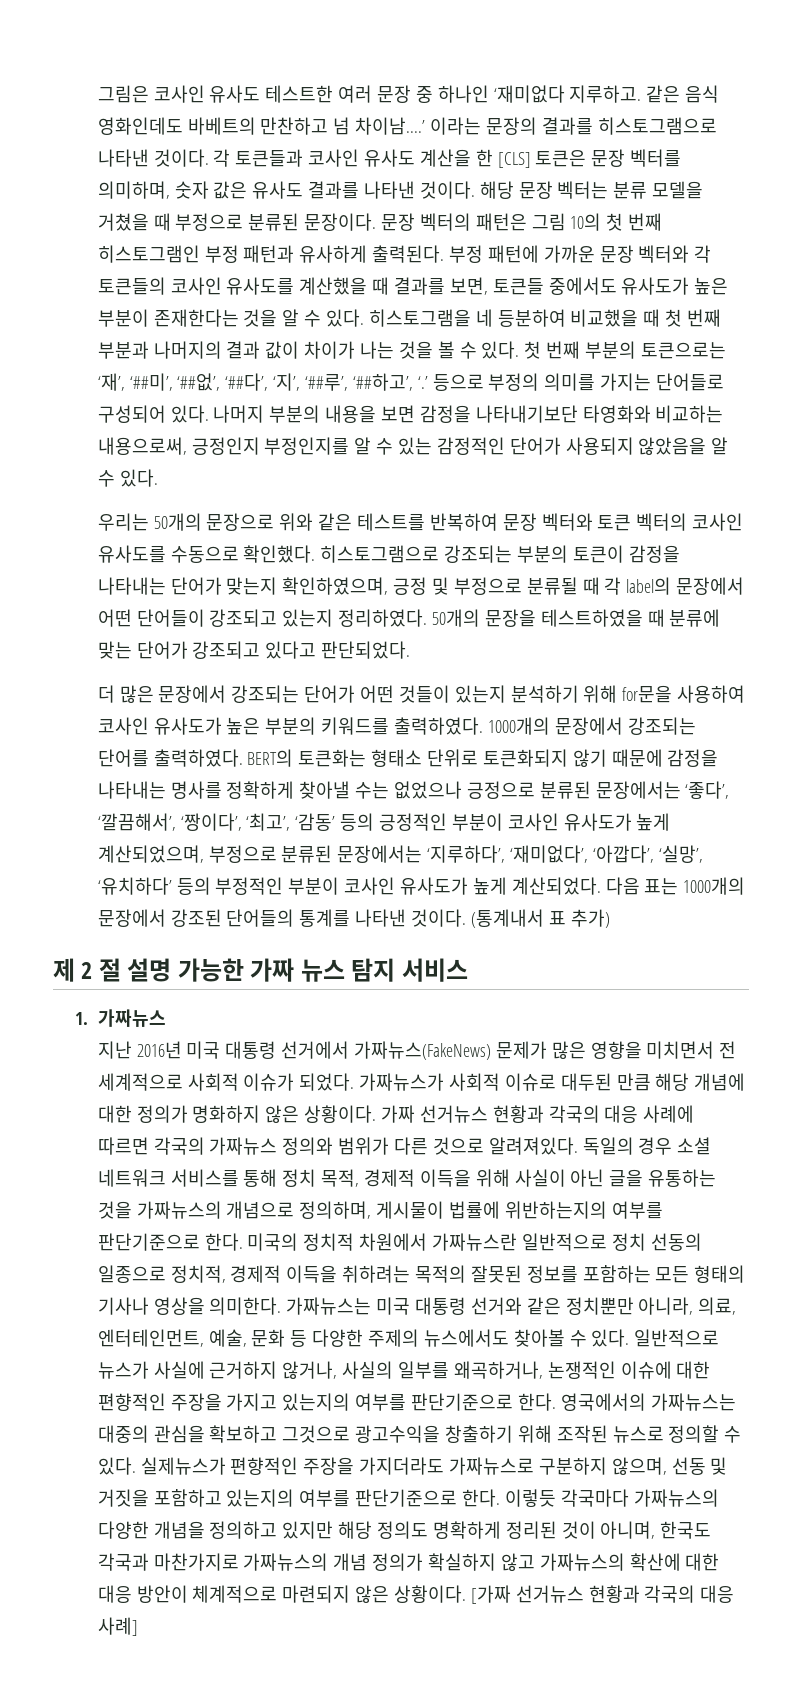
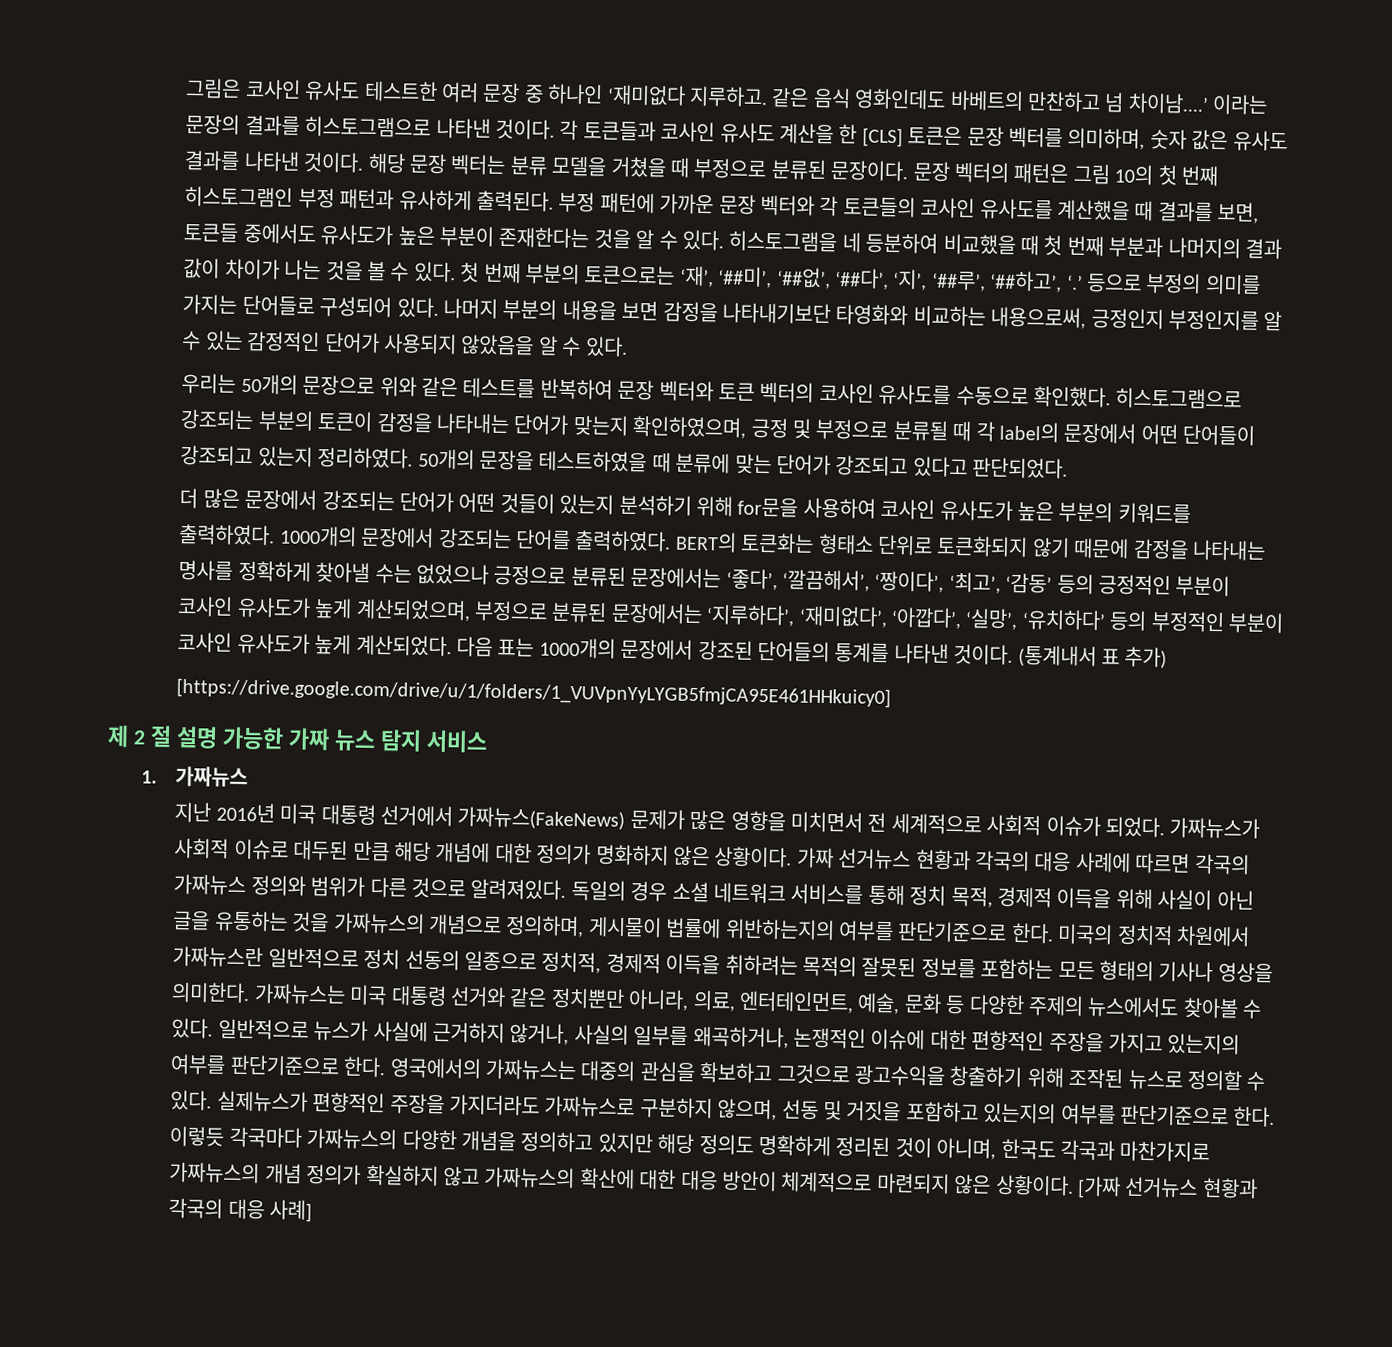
+ [https://drive.google.com/drive/u/1/folders/1_VUVpnYyLYGB5fmjCA95E461HHkuicy0]

